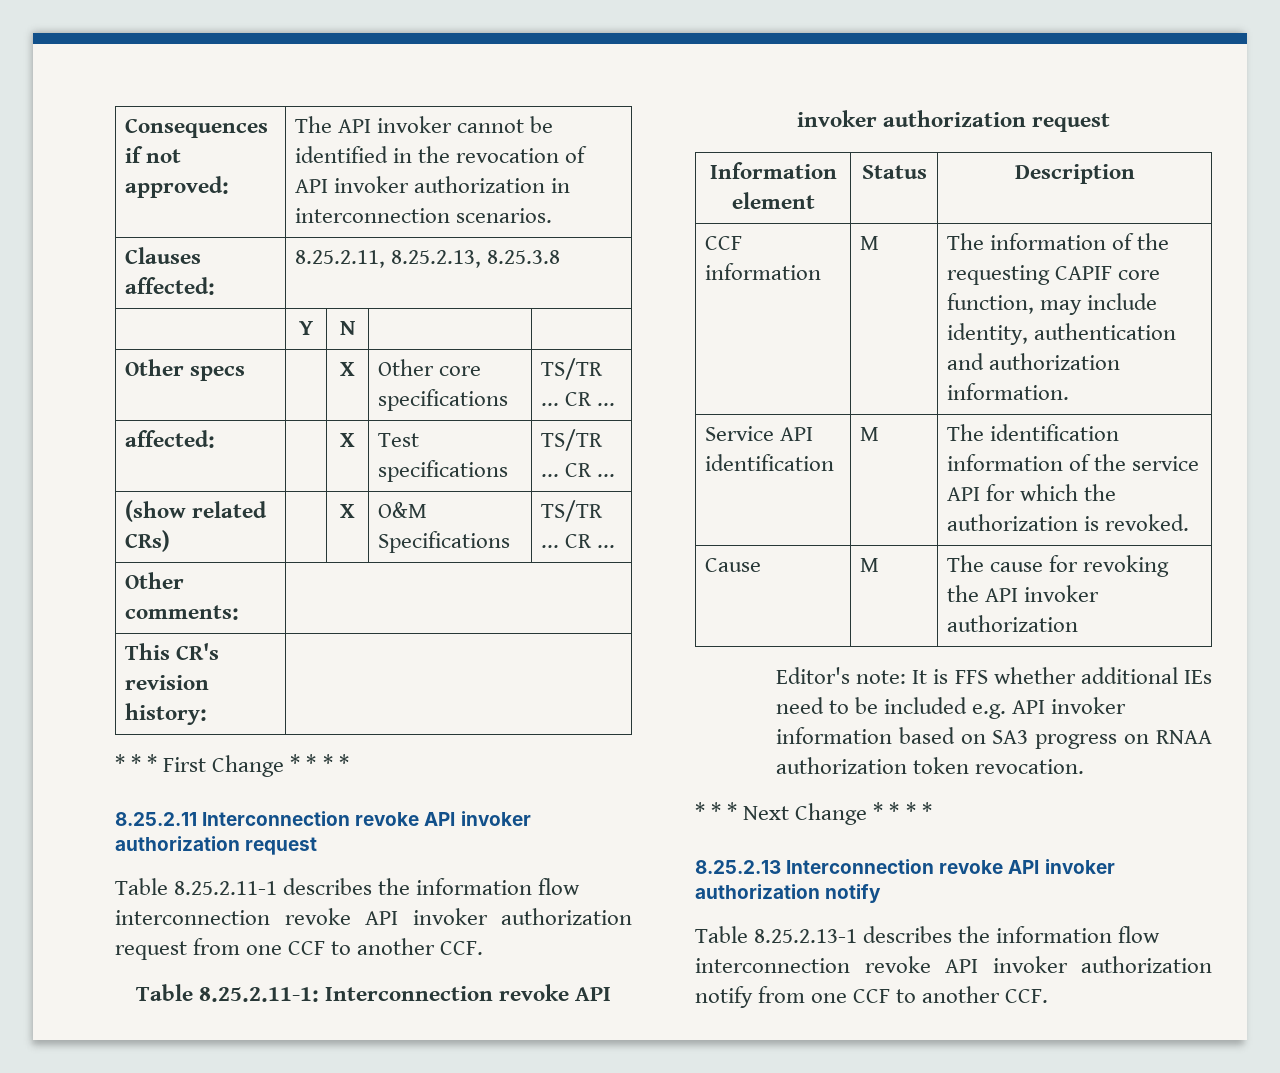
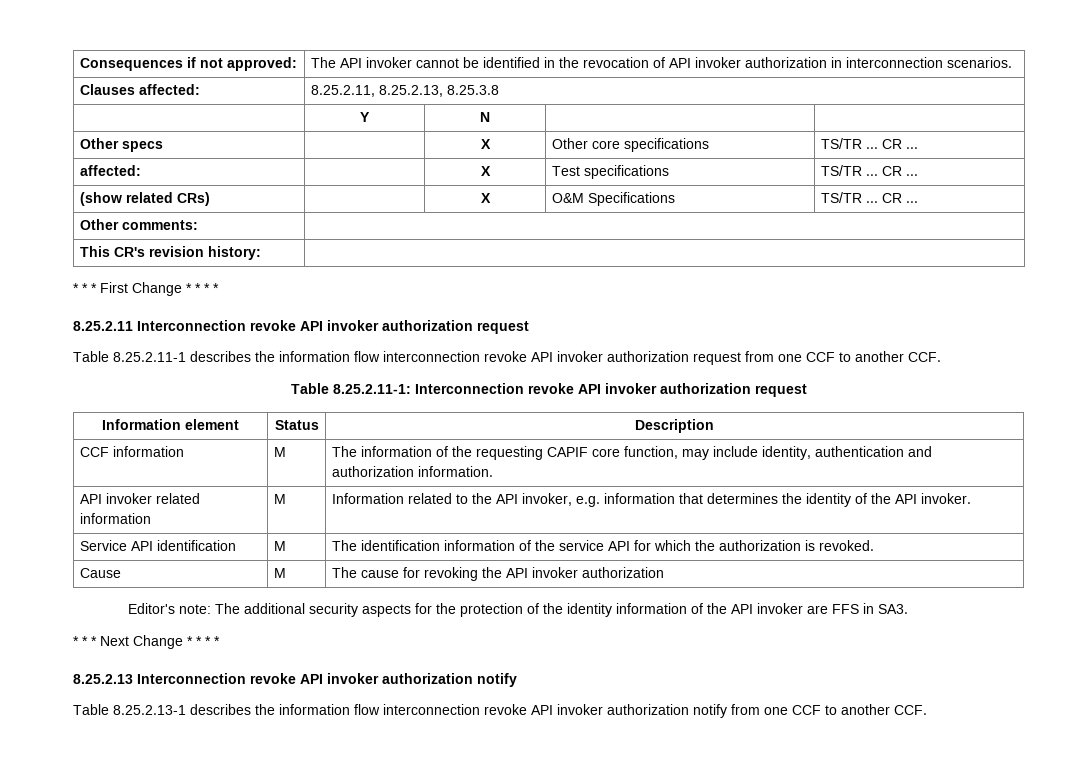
+ API invoker related information | M | Information related to the API invoker, e.g. information that determines the identity of the API invoker.
- Editor's note: It is FFS whether additional IEs need to be included e.g. API invoker information based on SA3 progress on RNAA authorization token revocation.
+ Editor's note: The additional security aspects for the protection of the identity information of the API invoker are FFS in SA3.

